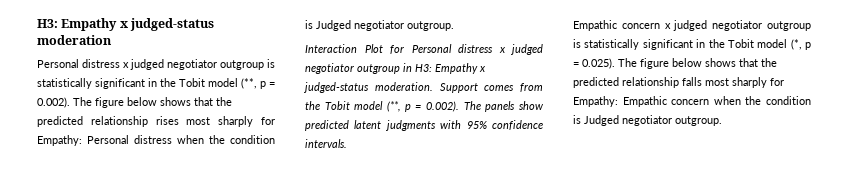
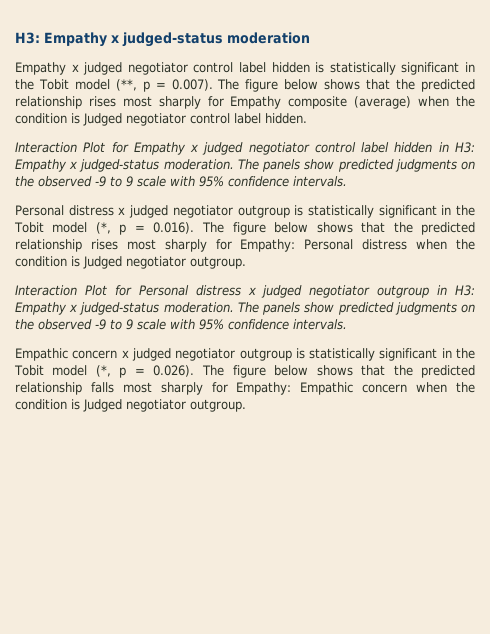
+ Empathy x judged negotiator control label hidden is statistically significant in the Tobit model (**, p = 0.007). The figure below shows that the predicted relationship rises most sharply for Empathy composite (average) when the condition is Judged negotiator control label hidden.
+ Interaction Plot for Empathy x judged negotiator control label hidden in H3: Empathy x judged-status moderation. The panels show predicted judgments on the observed -9 to 9 scale with 95% confidence intervals.
- Personal distress x judged negotiator outgroup is statistically significant in the Tobit model (**, p = 0.002). The figure below shows that the predicted relationship rises most sharply for Empathy: Personal distress when the condition is Judged negotiator outgroup.
+ Personal distress x judged negotiator outgroup is statistically significant in the Tobit model (*, p = 0.016). The figure below shows that the predicted relationship rises most sharply for Empathy: Personal distress when the condition is Judged negotiator outgroup.
- Interaction Plot for Personal distress x judged negotiator outgroup in H3: Empathy x judged-status moderation. Support comes from the Tobit model (**, p = 0.002). The panels show predicted latent judgments with 95% confidence intervals.
+ Interaction Plot for Personal distress x judged negotiator outgroup in H3: Empathy x judged-status moderation. The panels show predicted judgments on the observed -9 to 9 scale with 95% confidence intervals.
- Empathic concern x judged negotiator outgroup is statistically significant in the Tobit model (*, p = 0.025). The figure below shows that the predicted relationship falls most sharply for Empathy: Empathic concern when the condition is Judged negotiator outgroup.
+ Empathic concern x judged negotiator outgroup is statistically significant in the Tobit model (*, p = 0.026). The figure below shows that the predicted relationship falls most sharply for Empathy: Empathic concern when the condition is Judged negotiator outgroup.

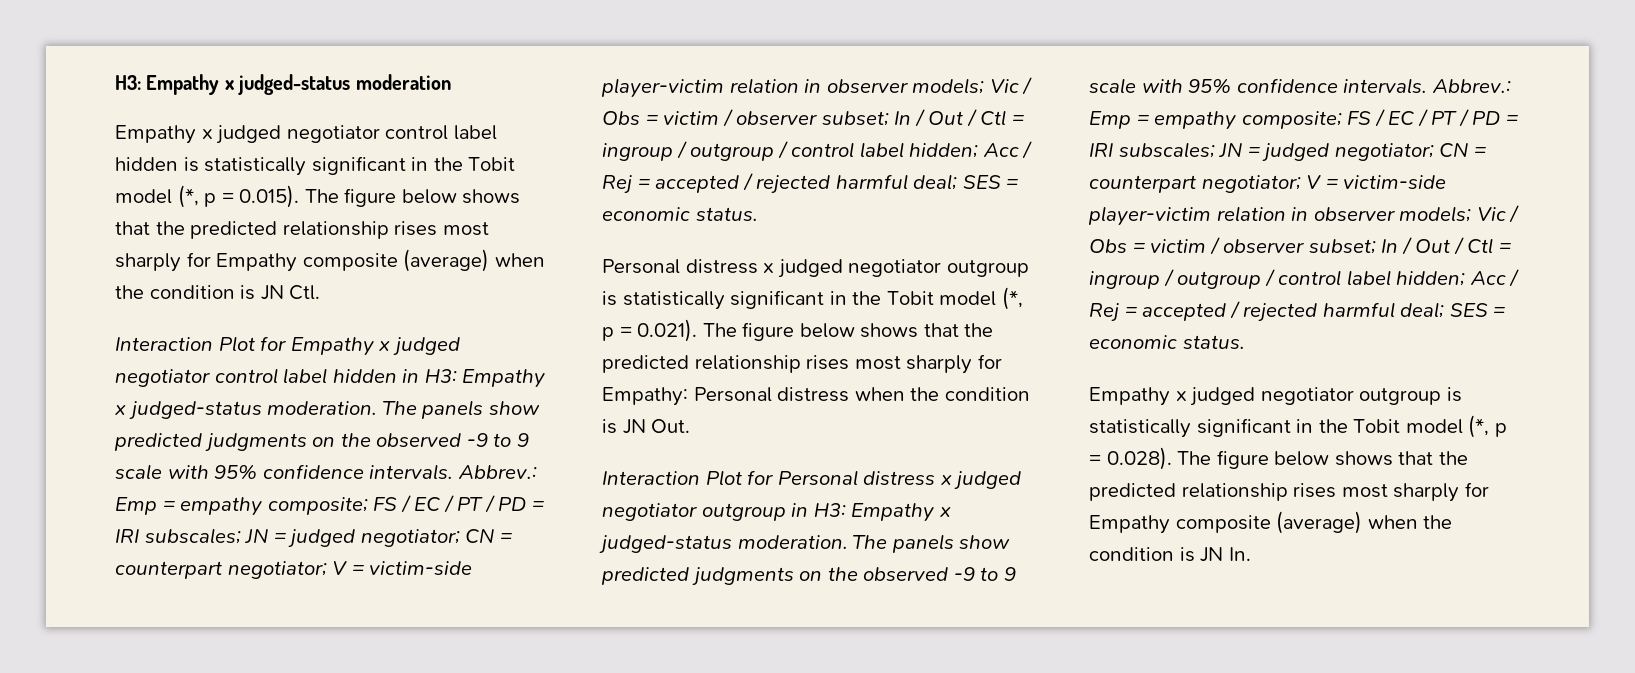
- Empathy x judged negotiator control label hidden is statistically significant in the Tobit model (**, p = 0.007). The figure below shows that the predicted relationship rises most sharply for Empathy composite (average) when the condition is Judged negotiator control label hidden.
+ Empathy x judged negotiator control label hidden is statistically significant in the Tobit model (*, p = 0.015). The figure below shows that the predicted relationship rises most sharply for Empathy composite (average) when the condition is JN Ctl.
- Interaction Plot for Empathy x judged negotiator control label hidden in H3: Empathy x judged-status moderation. The panels show predicted judgments on the observed -9 to 9 scale with 95% confidence intervals.
+ Interaction Plot for Empathy x judged negotiator control label hidden in H3: Empathy x judged-status moderation. The panels show predicted judgments on the observed -9 to 9 scale with 95% confidence intervals. Abbrev.: Emp = empathy composite; FS / EC / PT / PD = IRI subscales; JN = judged negotiator; CN = counterpart negotiator; V = victim-side player-victim relation in observer models; Vic / Obs = victim / observer subset; In / Out / Ctl = ingroup / outgroup / control label hidden; Acc / Rej = accepted / rejected harmful deal; SES = economic status.
- Personal distress x judged negotiator outgroup is statistically significant in the Tobit model (*, p = 0.016). The figure below shows that the predicted relationship rises most sharply for Empathy: Personal distress when the condition is Judged negotiator outgroup.
+ Personal distress x judged negotiator outgroup is statistically significant in the Tobit model (*, p = 0.021). The figure below shows that the predicted relationship rises most sharply for Empathy: Personal distress when the condition is JN Out.
- Interaction Plot for Personal distress x judged negotiator outgroup in H3: Empathy x judged-status moderation. The panels show predicted judgments on the observed -9 to 9 scale with 95% confidence intervals.
- Empathic concern x judged negotiator outgroup is statistically significant in the Tobit model (*, p = 0.026). The figure below shows that the predicted relationship falls most sharply for Empathy: Empathic concern when the condition is Judged negotiator outgroup.
+ Interaction Plot for Personal distress x judged negotiator outgroup in H3: Empathy x judged-status moderation. The panels show predicted judgments on the observed -9 to 9 scale with 95% confidence intervals. Abbrev.: Emp = empathy composite; FS / EC / PT / PD = IRI subscales; JN = judged negotiator; CN = counterpart negotiator; V = victim-side player-victim relation in observer models; Vic / Obs = victim / observer subset; In / Out / Ctl = ingroup / outgroup / control label hidden; Acc / Rej = accepted / rejected harmful deal; SES = economic status.
+ Empathy x judged negotiator outgroup is statistically significant in the Tobit model (*, p = 0.028). The figure below shows that the predicted relationship rises most sharply for Empathy composite (average) when the condition is JN In.

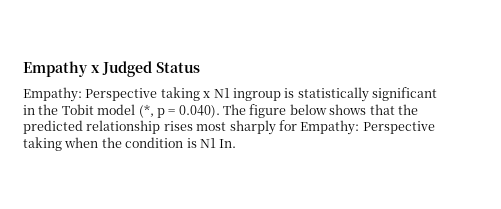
- H3: Empathy x judged-status moderation
- Empathy x judged negotiator control label hidden is statistically significant in the Tobit model (*, p = 0.015). The figure below shows that the predicted relationship rises most sharply for Empathy composite (average) when the condition is JN Ctl.
- Interaction Plot for Empathy x judged negotiator control label hidden in H3: Empathy x judged-status moderation. The panels show predicted judgments on the observed -9 to 9 scale with 95% confidence intervals. Abbrev.: Emp = empathy composite; FS / EC / PT / PD = IRI subscales; JN = judged negotiator; CN = counterpart negotiator; V = victim-side player-victim relation in observer models; Vic / Obs = victim / observer subset; In / Out / Ctl = ingroup / outgroup / control label hidden; Acc / Rej = accepted / rejected harmful deal; SES = economic status.
- Personal distress x judged negotiator outgroup is statistically significant in the Tobit model (*, p = 0.021). The figure below shows that the predicted relationship rises most sharply for Empathy: Personal distress when the condition is JN Out.
- Interaction Plot for Personal distress x judged negotiator outgroup in H3: Empathy x judged-status moderation. The panels show predicted judgments on the observed -9 to 9 scale with 95% confidence intervals. Abbrev.: Emp = empathy composite; FS / EC / PT / PD = IRI subscales; JN = judged negotiator; CN = counterpart negotiator; V = victim-side player-victim relation in observer models; Vic / Obs = victim / observer subset; In / Out / Ctl = ingroup / outgroup / control label hidden; Acc / Rej = accepted / rejected harmful deal; SES = economic status.
- Empathy x judged negotiator outgroup is statistically significant in the Tobit model (*, p = 0.028). The figure below shows that the predicted relationship rises most sharply for Empathy composite (average) when the condition is JN In.
+ Empathy x Judged Status
+ Empathy: Perspective taking x N1 ingroup is statistically significant in the Tobit model (*, p = 0.040). The figure below shows that the predicted relationship rises most sharply for Empathy: Perspective taking when the condition is N1 In.

